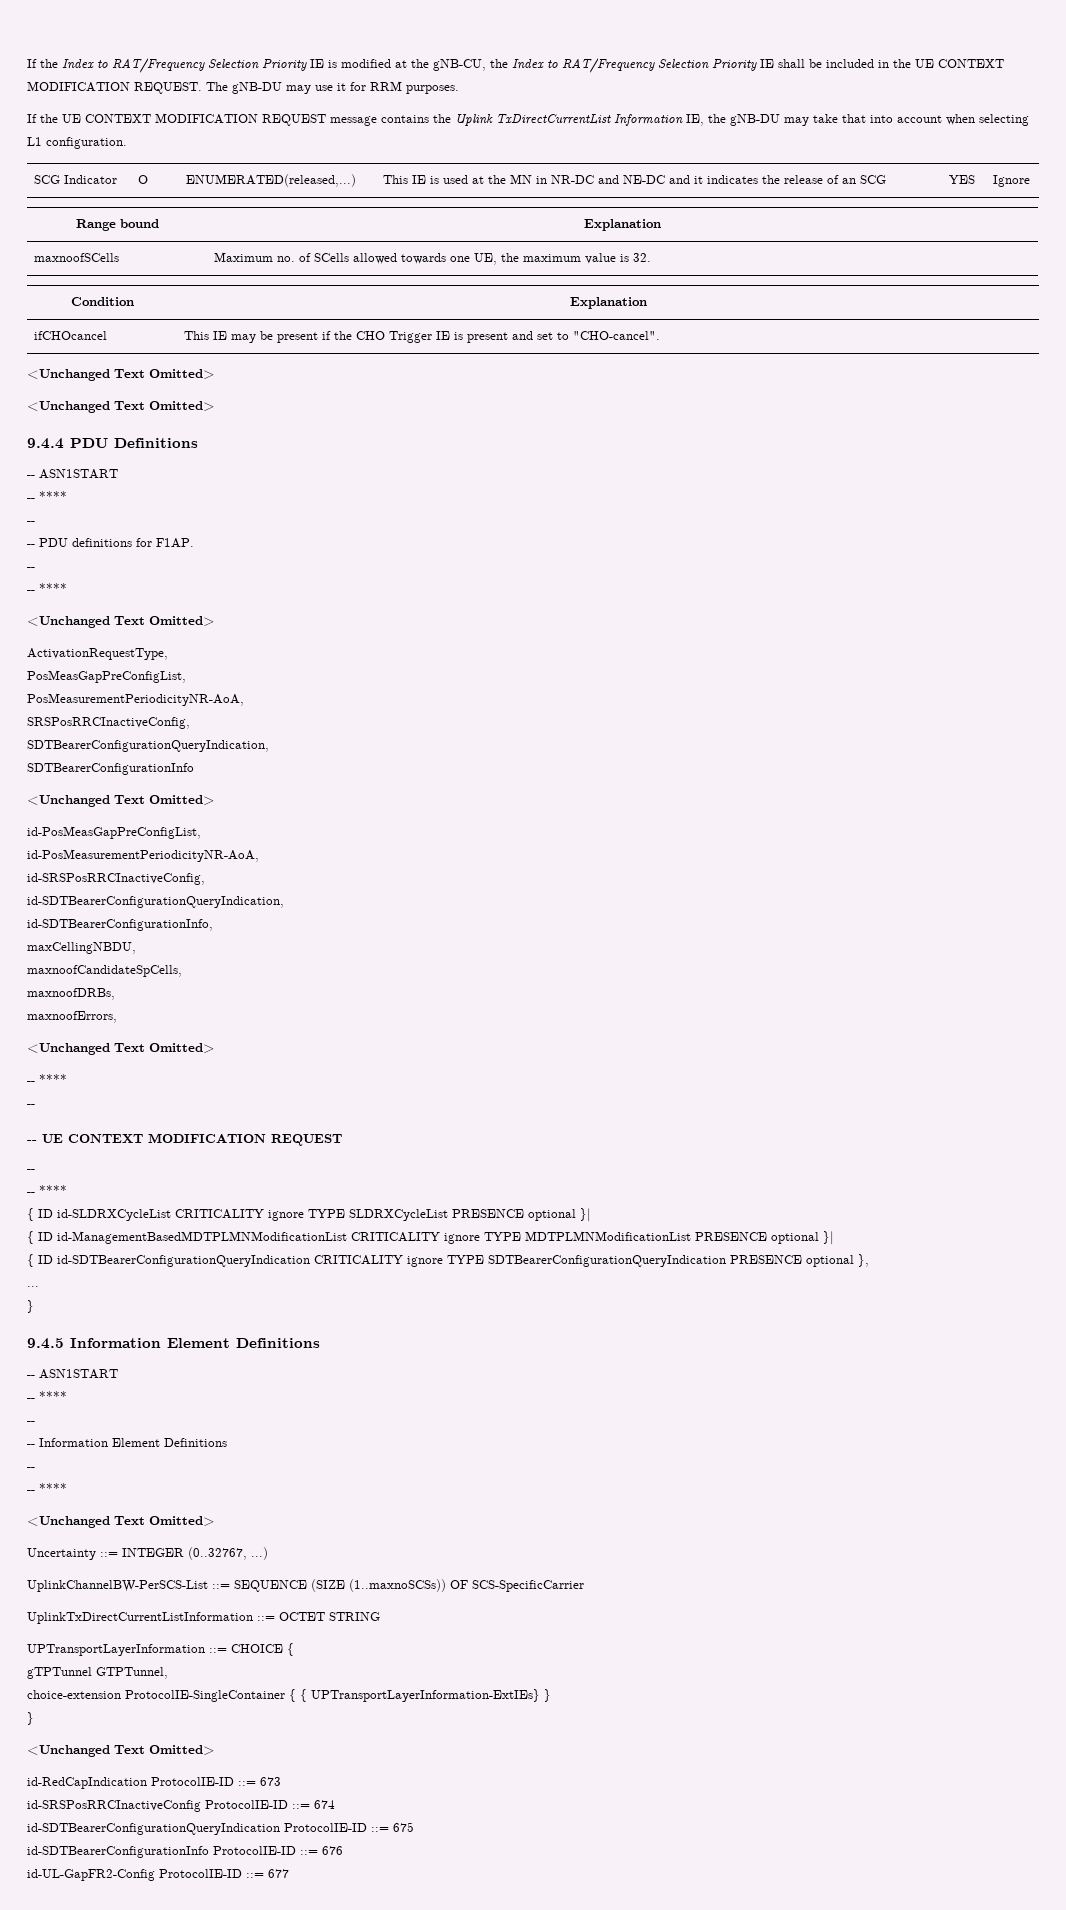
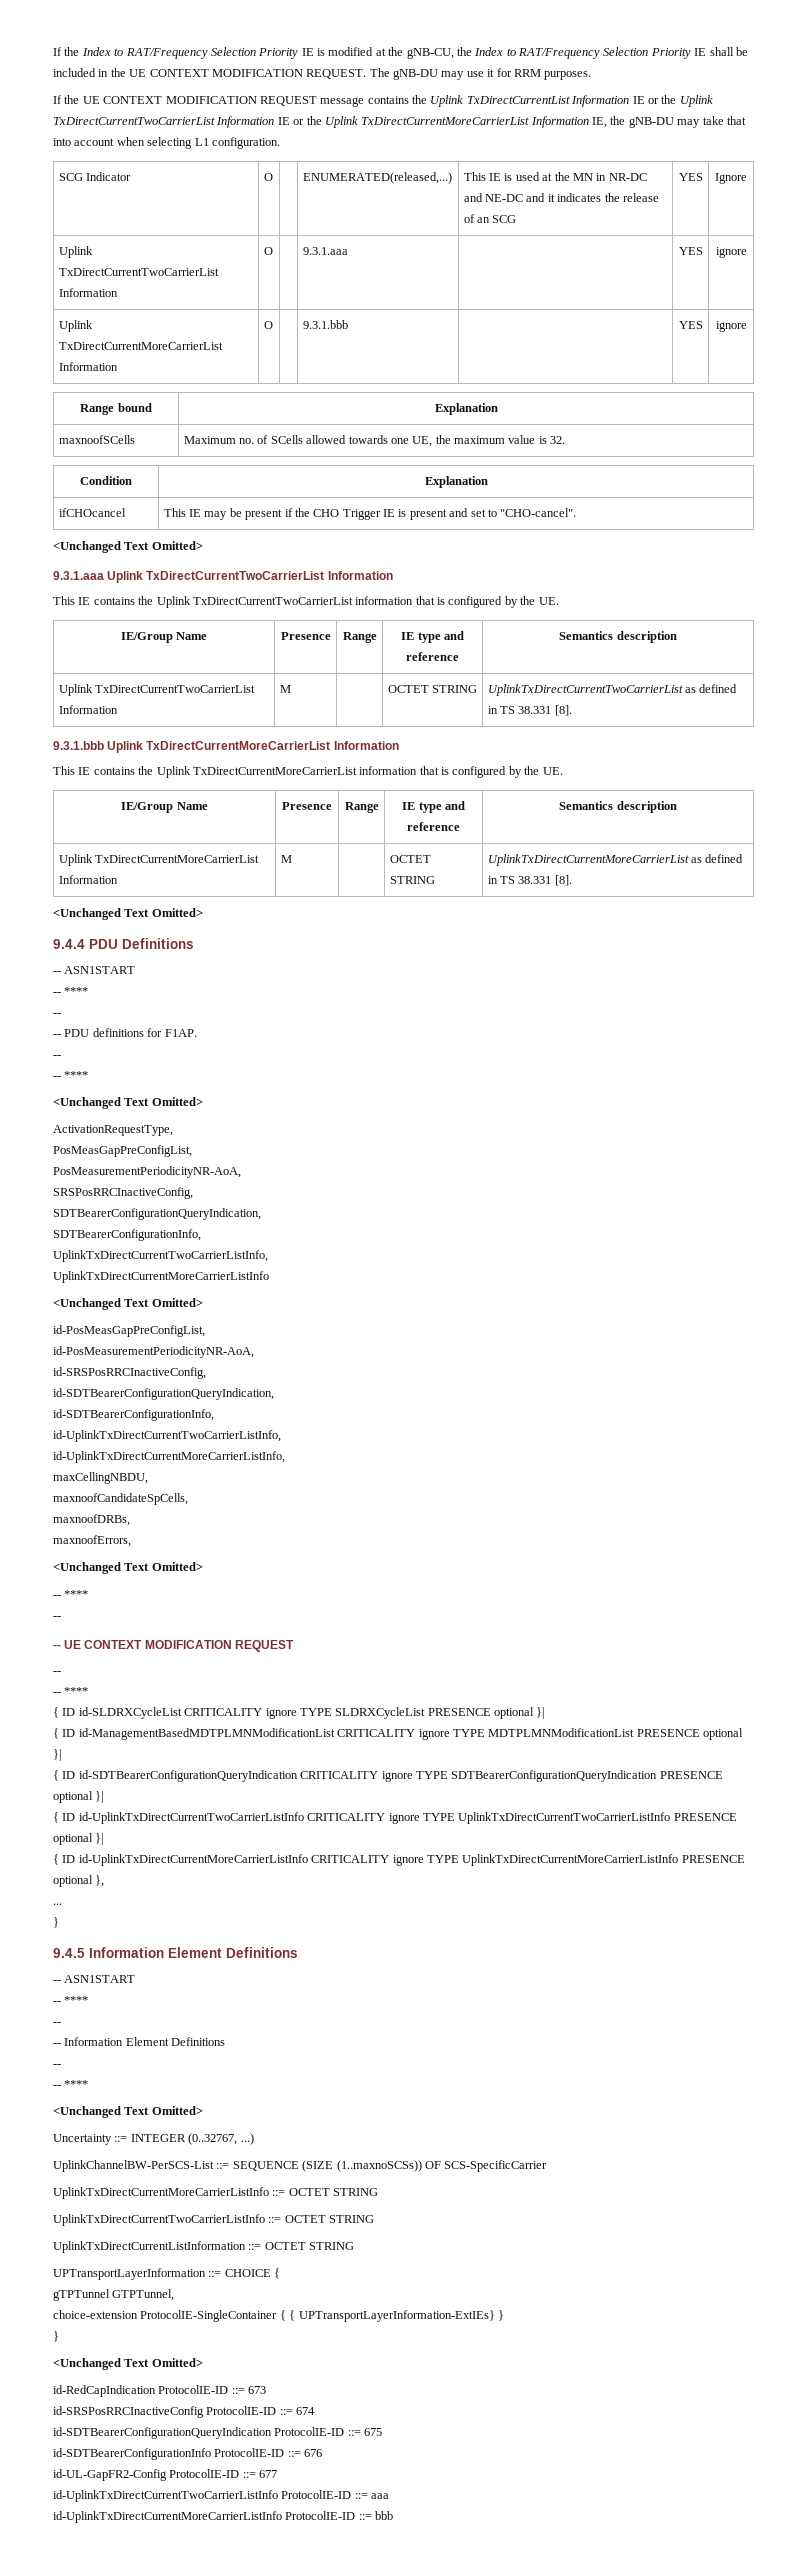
- If the UE CONTEXT MODIFICATION REQUEST message contains the Uplink TxDirectCurrentList Information IE, the gNB-DU may take that into account when selecting L1 configuration.
+ If the UE CONTEXT MODIFICATION REQUEST message contains the Uplink TxDirectCurrentList Information IE or the Uplink TxDirectCurrentTwoCarrierList Information IE or the Uplink TxDirectCurrentMoreCarrierList Information IE, the gNB-DU may take that into account when selecting L1 configuration.
+ Uplink TxDirectCurrentTwoCarrierList Information | O | | 9.3.1.aaa | | YES | ignore
+ Uplink TxDirectCurrentMoreCarrierList Information | O | | 9.3.1.bbb | | YES | ignore
+ 9.3.1.aaa Uplink TxDirectCurrentTwoCarrierList Information
+ This IE contains the Uplink TxDirectCurrentTwoCarrierList information that is configured by the UE.
+ IE/Group Name | Presence | Range | IE type and reference | Semantics description
+ Uplink TxDirectCurrentTwoCarrierList Information | M | | OCTET STRING | UplinkTxDirectCurrentTwoCarrierList as defined in TS 38.331 [8].
+ 9.3.1.bbb Uplink TxDirectCurrentMoreCarrierList Information
+ This IE contains the Uplink TxDirectCurrentMoreCarrierList information that is configured by the UE.
+ IE/Group Name | Presence | Range | IE type and reference | Semantics description
+ Uplink TxDirectCurrentMoreCarrierList Information | M | | OCTET STRING | UplinkTxDirectCurrentMoreCarrierList as defined in TS 38.331 [8].
- SDTBearerConfigurationInfo
+ SDTBearerConfigurationInfo,
+ UplinkTxDirectCurrentTwoCarrierListInfo,
+ UplinkTxDirectCurrentMoreCarrierListInfo
+ id-UplinkTxDirectCurrentTwoCarrierListInfo,
+ id-UplinkTxDirectCurrentMoreCarrierListInfo,
- { ID id-SDTBearerConfigurationQueryIndication CRITICALITY ignore TYPE SDTBearerConfigurationQueryIndication PRESENCE optional },
+ { ID id-SDTBearerConfigurationQueryIndication CRITICALITY ignore TYPE SDTBearerConfigurationQueryIndication PRESENCE optional }|
+ { ID id-UplinkTxDirectCurrentTwoCarrierListInfo CRITICALITY ignore TYPE UplinkTxDirectCurrentTwoCarrierListInfo PRESENCE optional }|
+ { ID id-UplinkTxDirectCurrentMoreCarrierListInfo CRITICALITY ignore TYPE UplinkTxDirectCurrentMoreCarrierListInfo PRESENCE optional },
+ UplinkTxDirectCurrentMoreCarrierListInfo ::= OCTET STRING
+ UplinkTxDirectCurrentTwoCarrierListInfo ::= OCTET STRING
+ id-UplinkTxDirectCurrentTwoCarrierListInfo ProtocolIE-ID ::= aaa
+ id-UplinkTxDirectCurrentMoreCarrierListInfo ProtocolIE-ID ::= bbb

